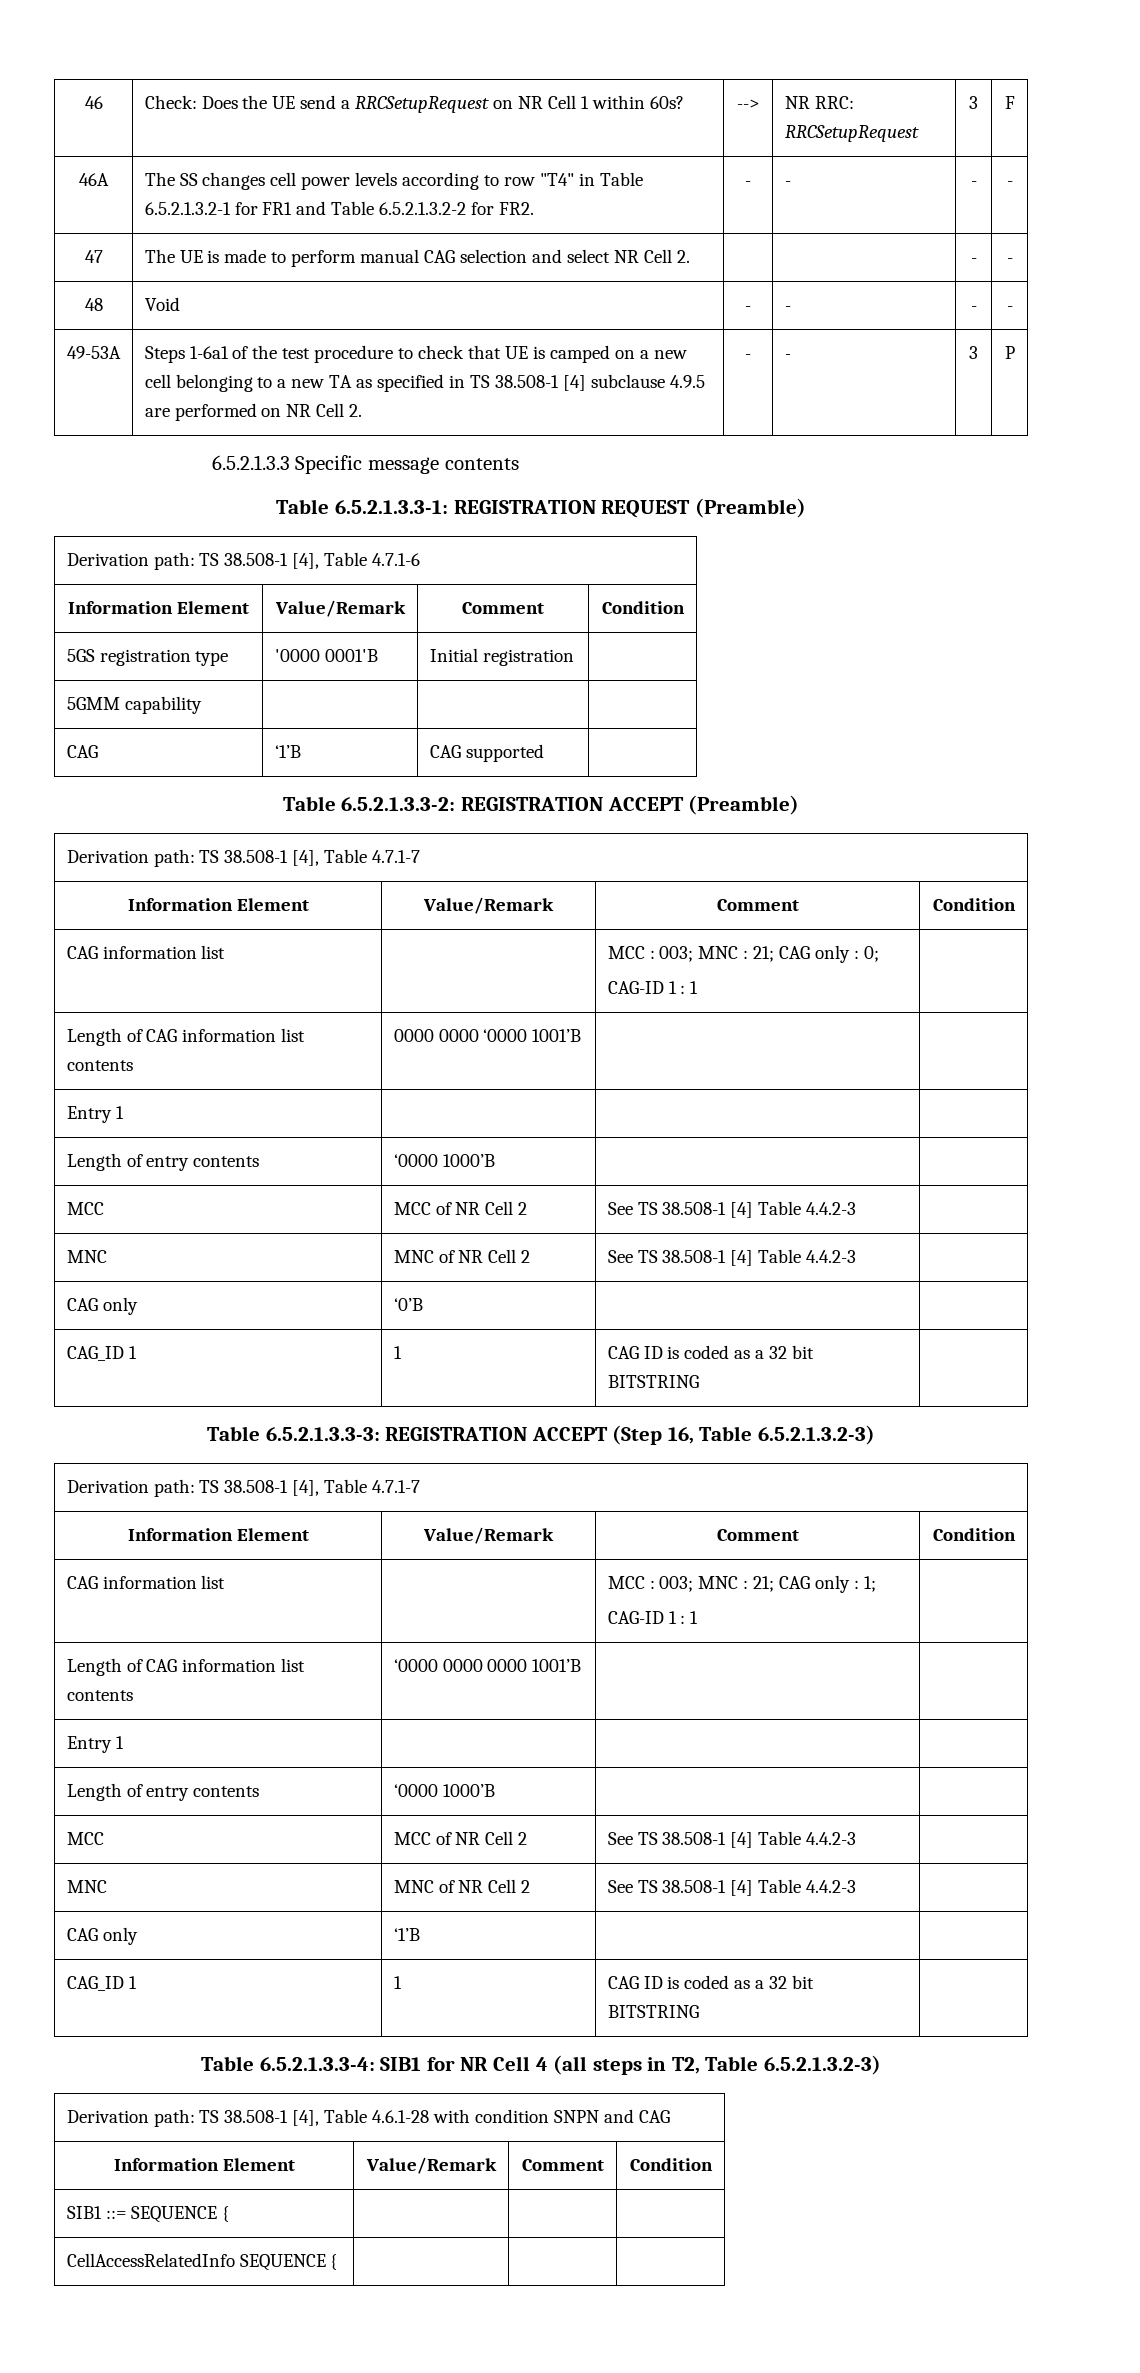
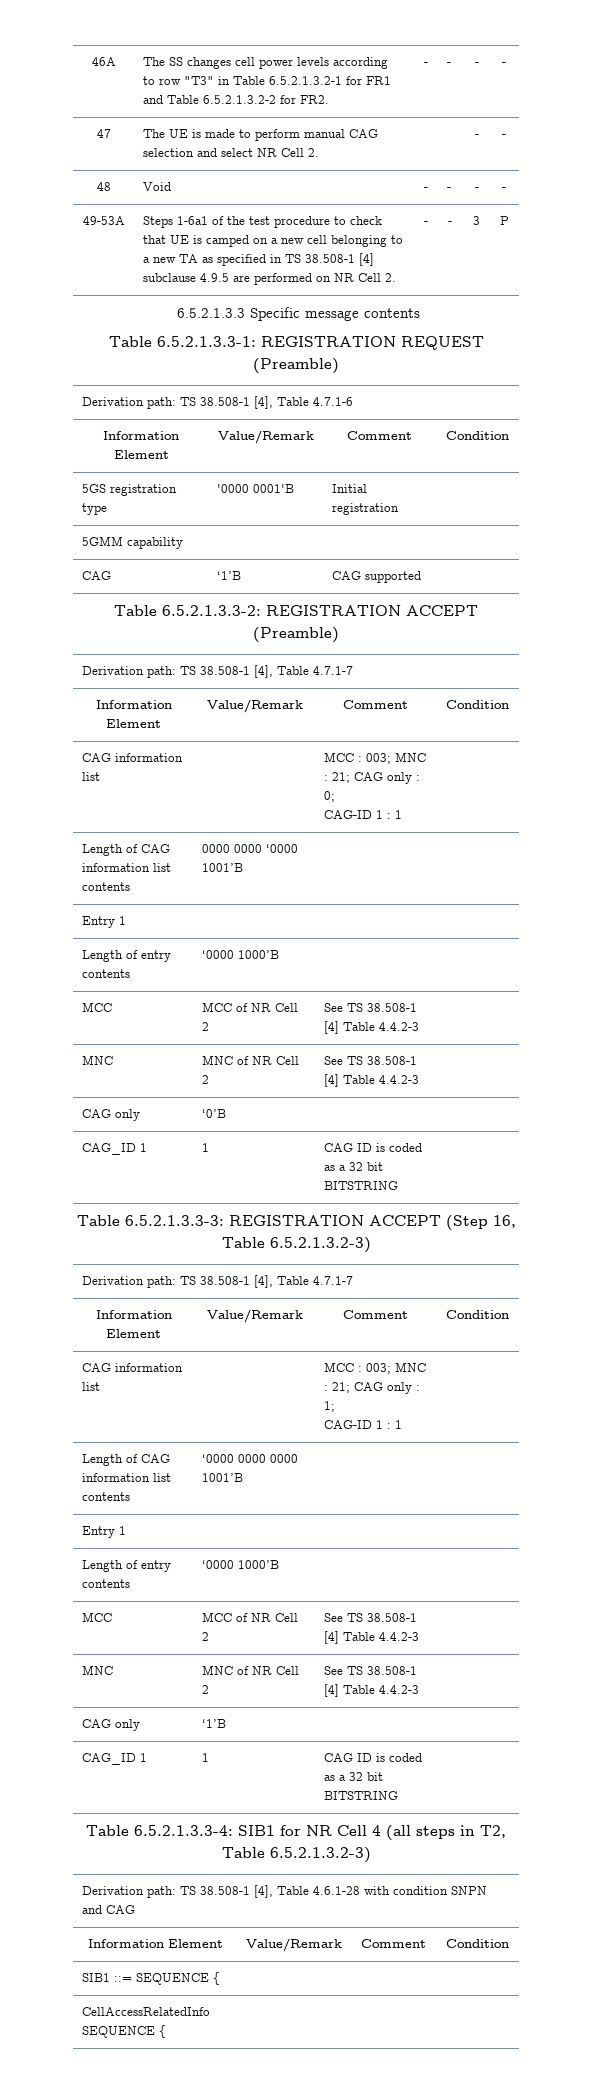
- 46 | Check: Does the UE send a RRCSetupRequest on NR Cell 1 within 60s? | --> | NR RRC: RRCSetupRequest | 3 | F
- 46A | The SS changes cell power levels according to row "T4" in Table 6.5.2.1.3.2-1 for FR1 and Table 6.5.2.1.3.2-2 for FR2. | - | - | - | -
+ 46A | The SS changes cell power levels according to row "T3" in Table 6.5.2.1.3.2-1 for FR1 and Table 6.5.2.1.3.2-2 for FR2. | - | - | - | -

